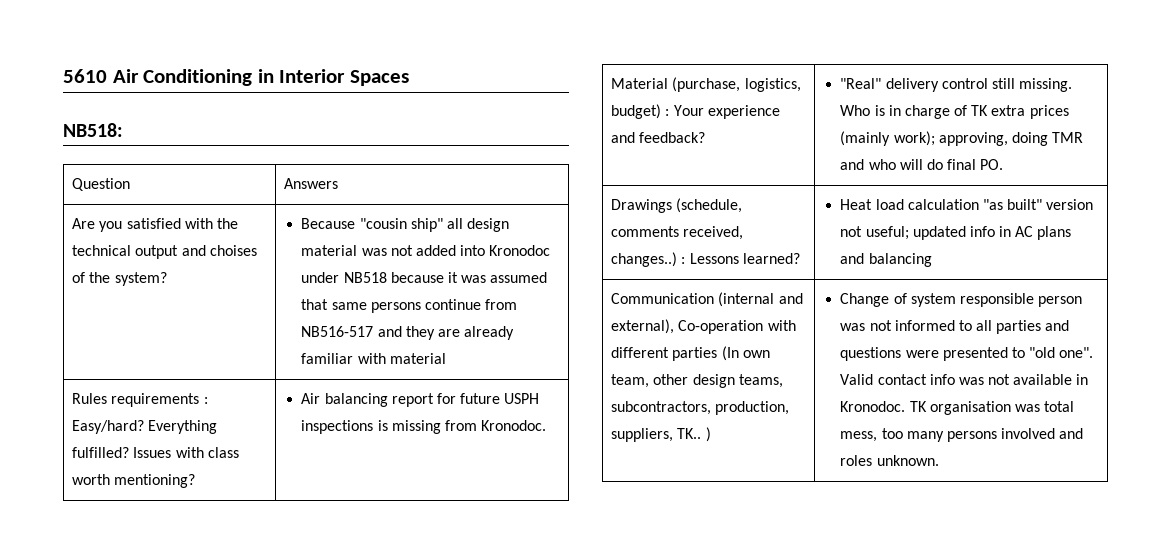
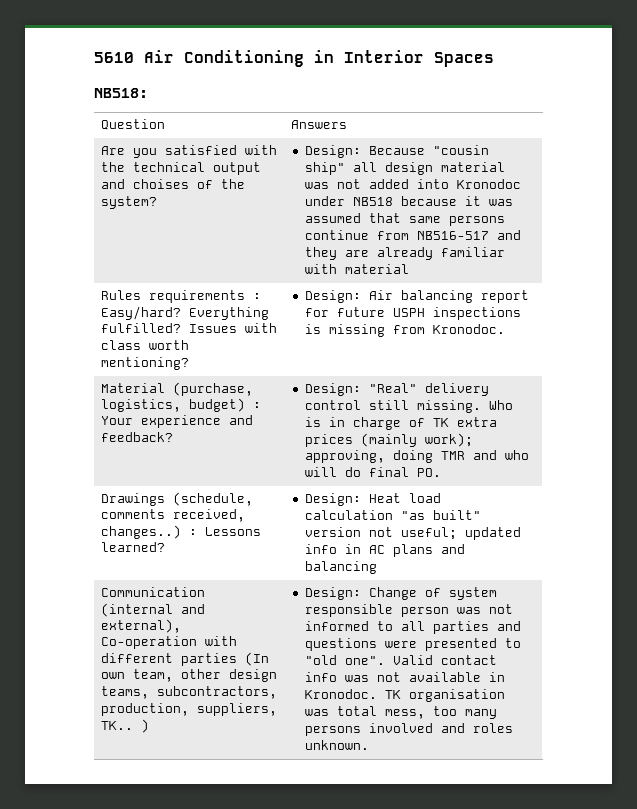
- Because "cousin ship" all design material was not added into Kronodoc under NB518 because it was assumed that same persons continue from NB516-517 and they are already familiar with material
+ Design: Because "cousin ship" all design material was not added into Kronodoc under NB518 because it was assumed that same persons continue from NB516-517 and they are already familiar with material
- Rules requirements : Easy/hard? Everything fulfilled? Issues with class worth mentioning? | Air balancing report for future USPH inspections is missing from Kronodoc.
+ Rules requirements : Easy/hard? Everything fulfilled? Issues with class worth mentioning? | Design: Air balancing report for future USPH inspections is missing from Kronodoc.
- Material (purchase, logistics, budget) : Your experience and feedback? | "Real" delivery control still missing. Who is in charge of TK extra prices (mainly work); approving, doing TMR and who will do final PO.
+ Material (purchase, logistics, budget) : Your experience and feedback? | Design: "Real" delivery control still missing. Who is in charge of TK extra prices (mainly work); approving, doing TMR and who will do final PO.
- Drawings (schedule, comments received, changes..) : Lessons learned? | Heat load calculation "as built" version not useful; updated info in AC plans and balancing
+ Drawings (schedule, comments received, changes..) : Lessons learned? | Design: Heat load calculation "as built" version not useful; updated info in AC plans and balancing
- Change of system responsible person was not informed to all parties and questions were presented to "old one".
+ Design: Change of system responsible person was not informed to all parties and questions were presented to "old one".

